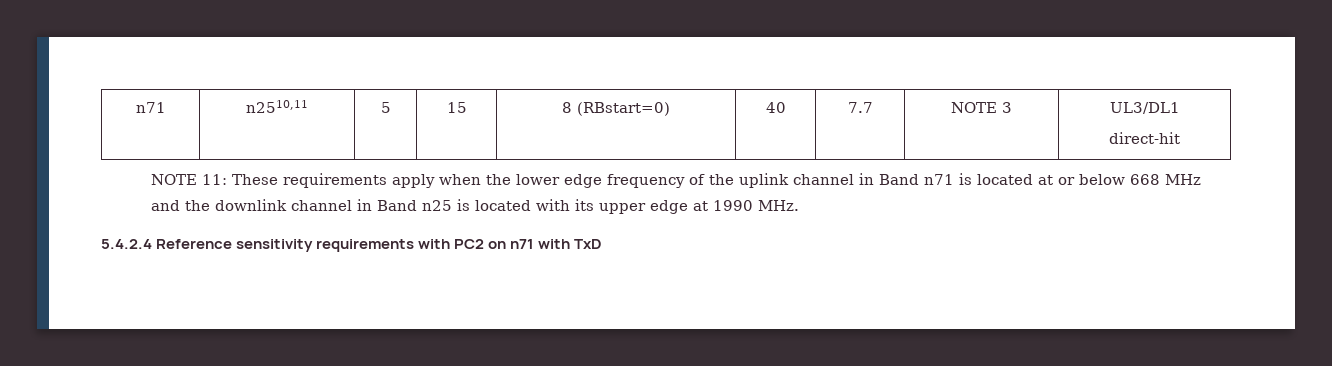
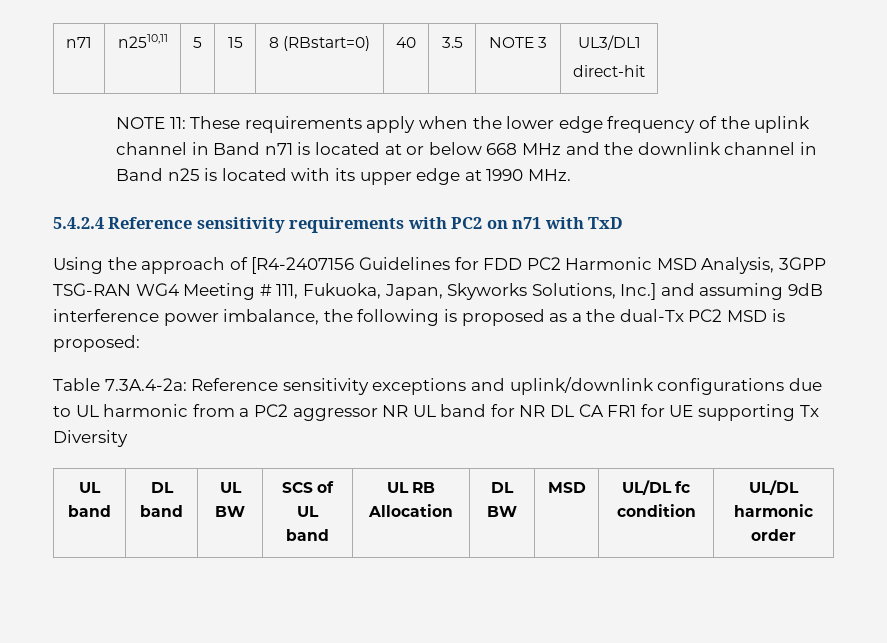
- n71 | n2510,11 | 5 | 15 | 8 (RBstart=0) | 40 | 7.7 | NOTE 3 | UL3/DL1
+ n71 | n2510,11 | 5 | 15 | 8 (RBstart=0) | 40 | 3.5 | NOTE 3 | UL3/DL1
+ Using the approach of [R4-2407156 Guidelines for FDD PC2 Harmonic MSD Analysis, 3GPP TSG-RAN WG4 Meeting # 111, Fukuoka, Japan, Skyworks Solutions, Inc.] and assuming 9dB interference power imbalance, the following is proposed as a the dual-Tx PC2 MSD is proposed:
+ Table 7.3A.4-2a: Reference sensitivity exceptions and uplink/downlink configurations due to UL harmonic from a PC2 aggressor NR UL band for NR DL CA FR1 for UE supporting Tx Diversity
+ UL band | DL band | UL BW | SCS of UL band | UL RB Allocation | DL BW | MSD | UL/DL fc condition | UL/DL harmonic order

